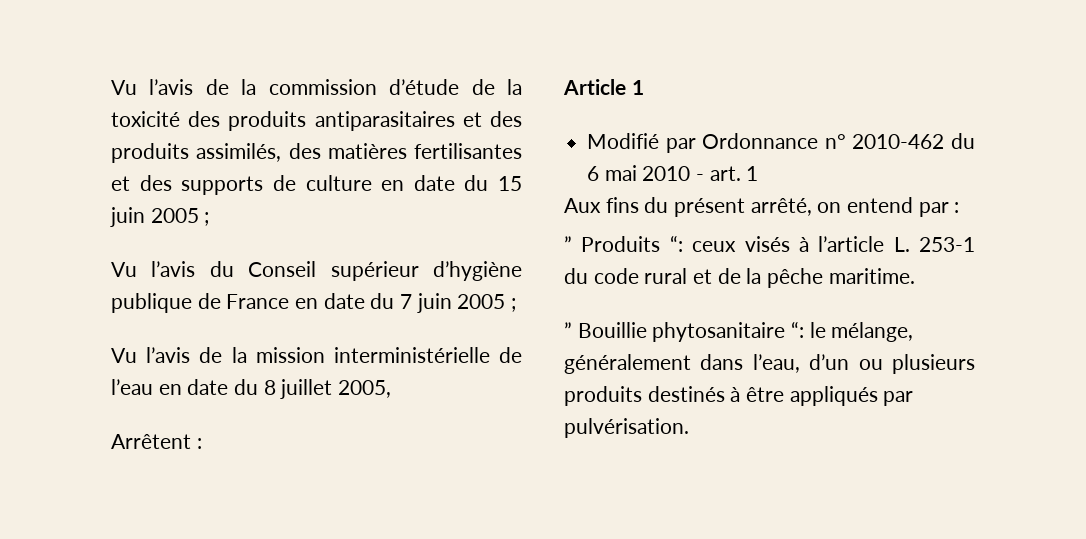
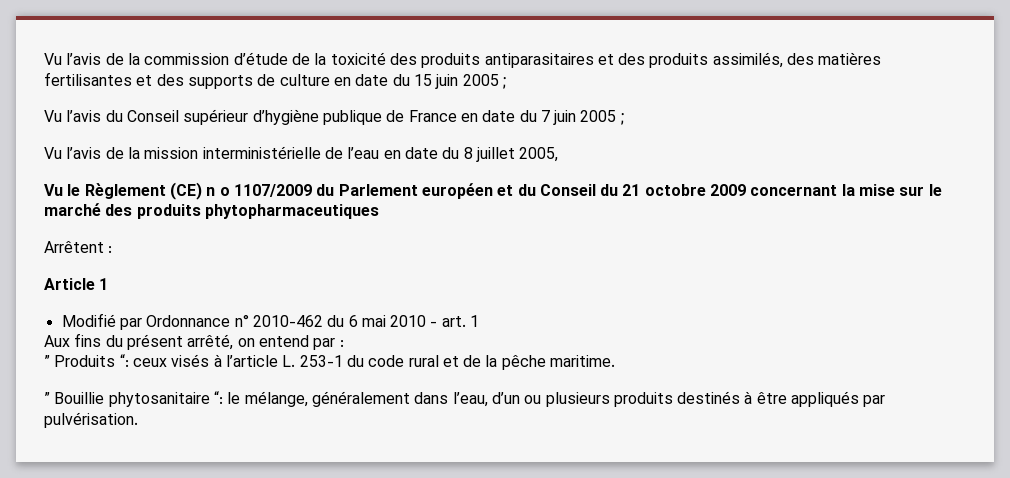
+ Vu le Règlement (CE) n o 1107/2009 du Parlement européen et du Conseil du 21 octobre 2009 concernant la mise sur le marché des produits phytopharmaceutiques

